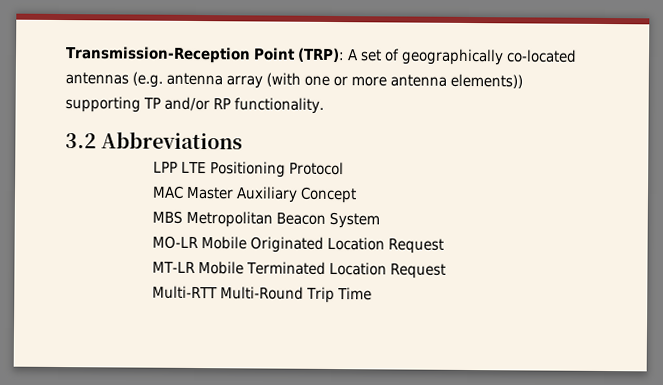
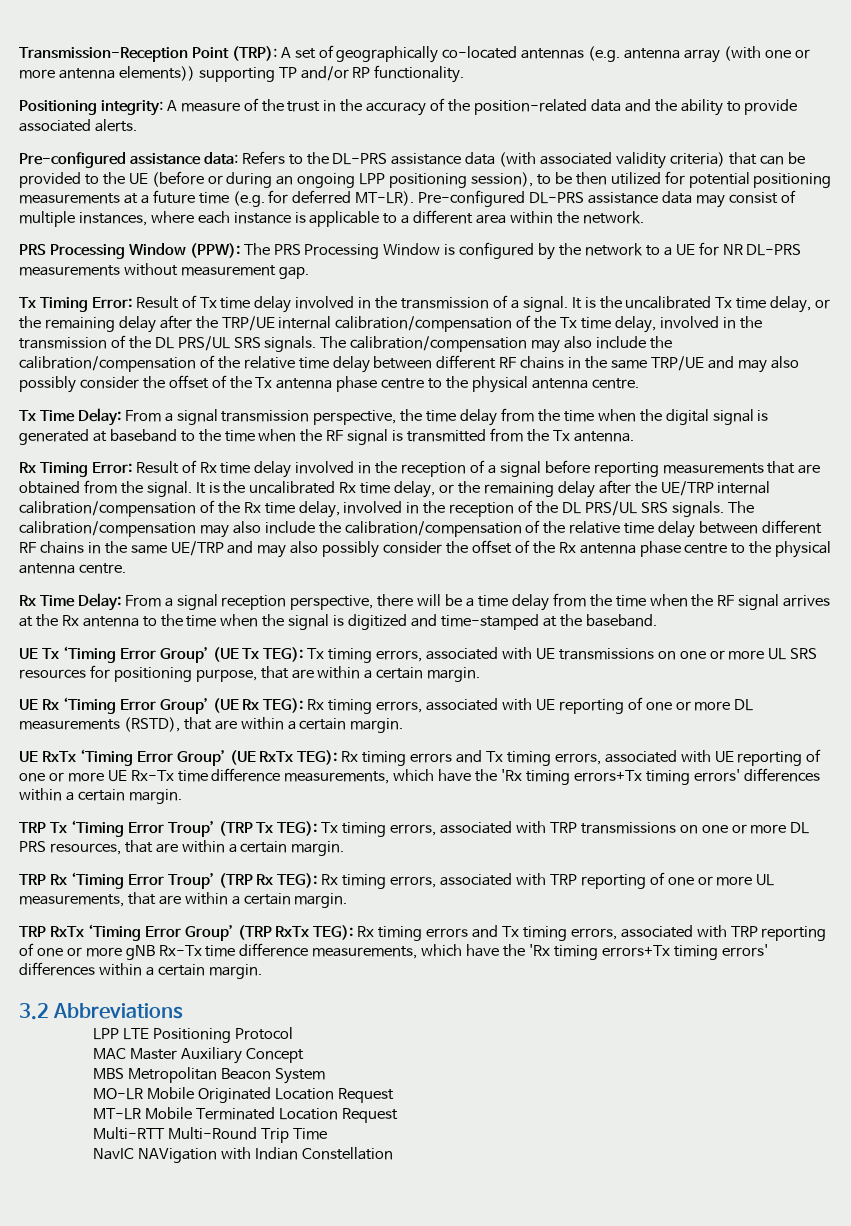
+ Positioning integrity: A measure of the trust in the accuracy of the position-related data and the ability to provide associated alerts.
+ Pre-configured assistance data: Refers to the DL-PRS assistance data (with associated validity criteria) that can be provided to the UE (before or during an ongoing LPP positioning session), to be then utilized for potential positioning measurements at a future time (e.g. for deferred MT-LR). Pre-configured DL-PRS assistance data may consist of multiple instances, where each instance is applicable to a different area within the network.
+ PRS Processing Window (PPW): The PRS Processing Window is configured by the network to a UE for NR DL-PRS measurements without measurement gap.
+ Tx Timing Error: Result of Tx time delay involved in the transmission of a signal. It is the uncalibrated Tx time delay, or the remaining delay after the TRP/UE internal calibration/compensation of the Tx time delay, involved in the transmission of the DL PRS/UL SRS signals. The calibration/compensation may also include the calibration/compensation of the relative time delay between different RF chains in the same TRP/UE and may also possibly consider the offset of the Tx antenna phase centre to the physical antenna centre.
+ Tx Time Delay: From a signal transmission perspective, the time delay from the time when the digital signal is generated at baseband to the time when the RF signal is transmitted from the Tx antenna.
+ Rx Timing Error: Result of Rx time delay involved in the reception of a signal before reporting measurements that are obtained from the signal. It is the uncalibrated Rx time delay, or the remaining delay after the UE/TRP internal calibration/compensation of the Rx time delay, involved in the reception of the DL PRS/UL SRS signals. The calibration/compensation may also include the calibration/compensation of the relative time delay between different RF chains in the same UE/TRP and may also possibly consider the offset of the Rx antenna phase centre to the physical antenna centre.
+ Rx Time Delay: From a signal reception perspective, there will be a time delay from the time when the RF signal arrives at the Rx antenna to the time when the signal is digitized and time-stamped at the baseband.
+ UE Tx ‘Timing Error Group’ (UE Tx TEG): Tx timing errors, associated with UE transmissions on one or more UL SRS resources for positioning purpose, that are within a certain margin.
+ UE Rx ‘Timing Error Group’ (UE Rx TEG): Rx timing errors, associated with UE reporting of one or more DL measurements (RSTD), that are within a certain margin.
+ UE RxTx ‘Timing Error Group’ (UE RxTx TEG): Rx timing errors and Tx timing errors, associated with UE reporting of one or more UE Rx-Tx time difference measurements, which have the 'Rx timing errors+Tx timing errors' differences within a certain margin.
+ TRP Tx ‘Timing Error Troup’ (TRP Tx TEG): Tx timing errors, associated with TRP transmissions on one or more DL PRS resources, that are within a certain margin.
+ TRP Rx ‘Timing Error Troup’ (TRP Rx TEG): Rx timing errors, associated with TRP reporting of one or more UL measurements, that are within a certain margin.
+ TRP RxTx ‘Timing Error Group’ (TRP RxTx TEG): Rx timing errors and Tx timing errors, associated with TRP reporting of one or more gNB Rx-Tx time difference measurements, which have the 'Rx timing errors+Tx timing errors' differences within a certain margin.
+ NavIC NAVigation with Indian Constellation

